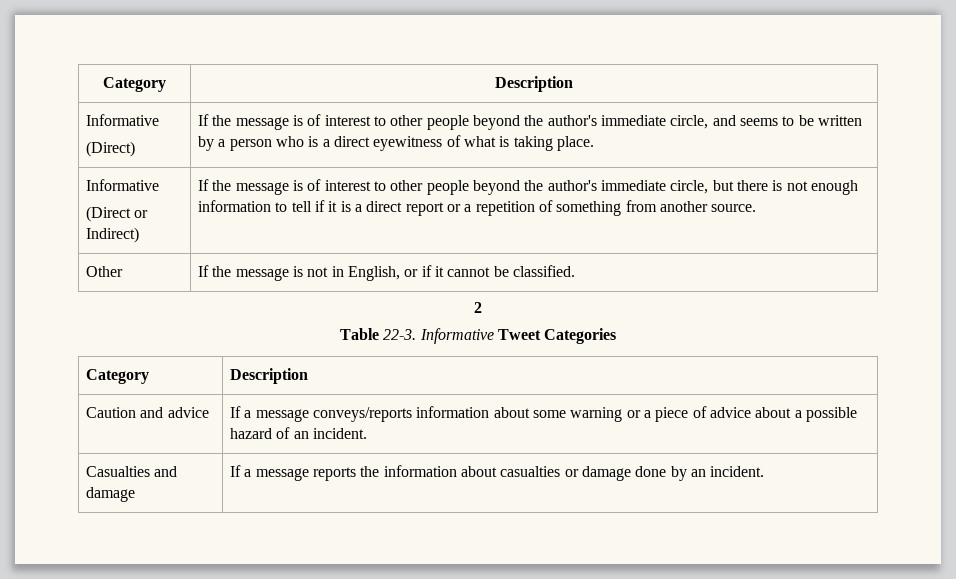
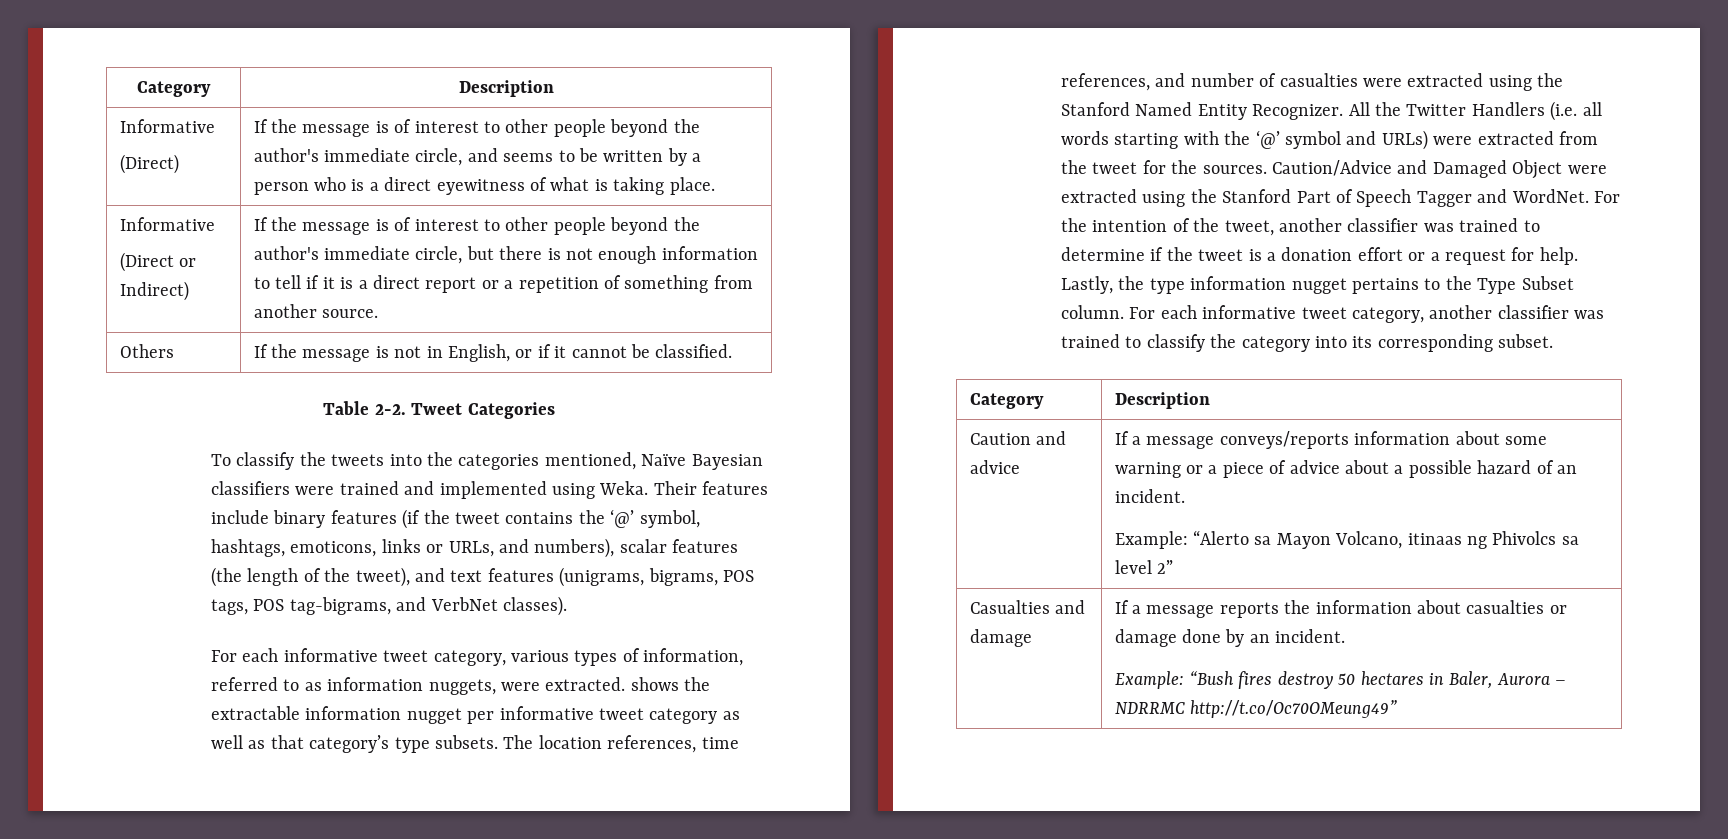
- Other | If the message is not in English, or if it cannot be classified.
+ Others | If the message is not in English, or if it cannot be classified.
- 2
- Table 22-3. Informative Tweet Categories
+ Table 2-2. Tweet Categories
+ To classify the tweets into the categories mentioned, Naïve Bayesian classifiers were trained and implemented using Weka. Their features include binary features (if the tweet contains the ‘@’ symbol, hashtags, emoticons, links or URLs, and numbers), scalar features (the length of the tweet), and text features (unigrams, bigrams, POS tags, POS tag-bigrams, and VerbNet classes).
+ For each informative tweet category, various types of information, referred to as information nuggets, were extracted. shows the extractable information nugget per informative tweet category as well as that category’s type subsets. The location references, time references, and number of casualties were extracted using the Stanford Named Entity Recognizer. All the Twitter Handlers (i.e. all words starting with the ‘@’ symbol and URLs) were extracted from the tweet for the sources. Caution/Advice and Damaged Object were extracted using the Stanford Part of Speech Tagger and WordNet. For the intention of the tweet, another classifier was trained to determine if the tweet is a donation effort or a request for help. Lastly, the type information nugget pertains to the Type Subset column. For each informative tweet category, another classifier was trained to classify the category into its corresponding subset.
  Caution and advice | If a message conveys/reports information about some warning or a piece of advice about a possible hazard of an incident.
+ Example: “Alerto sa Mayon Volcano, itinaas ng Phivolcs sa level 2”
  Casualties and damage | If a message reports the information about casualties or damage done by an incident.
+ Example: “Bush fires destroy 50 hectares in Baler, Aurora – NDRRMC http://t.co/Oc70OMeung49”

